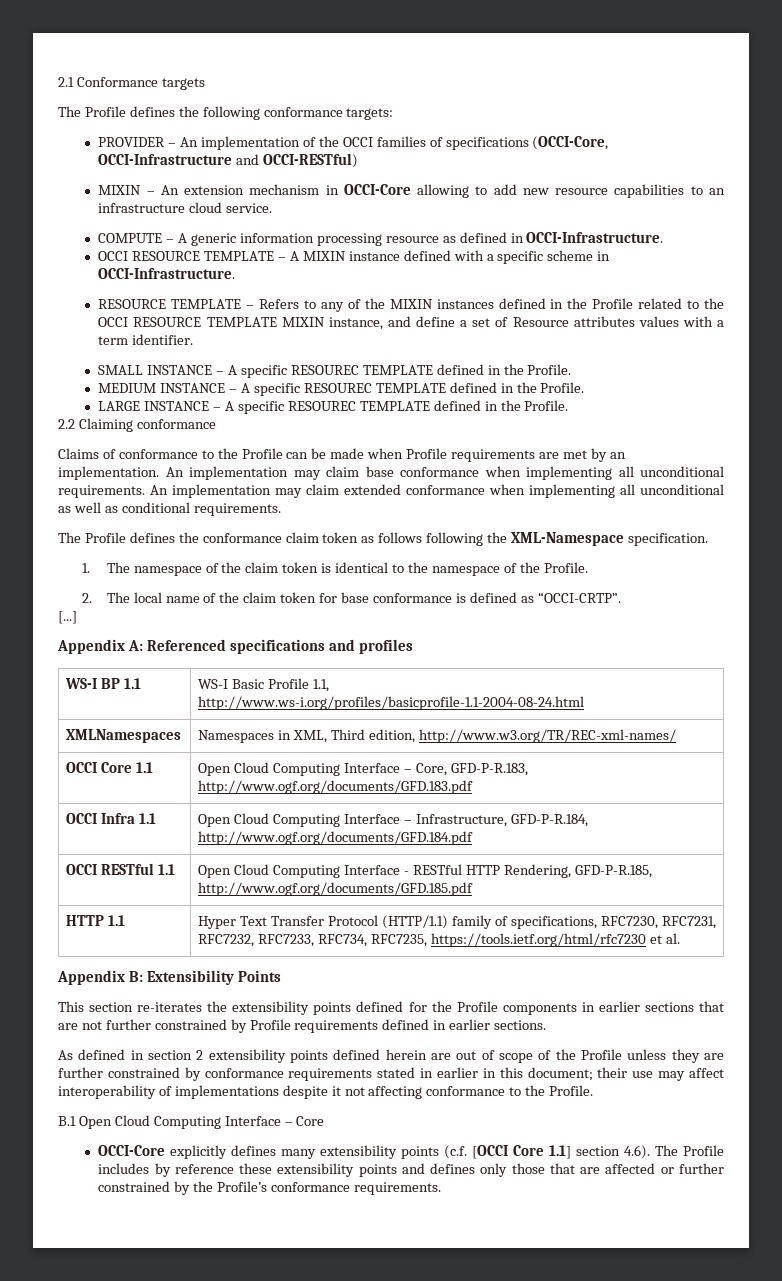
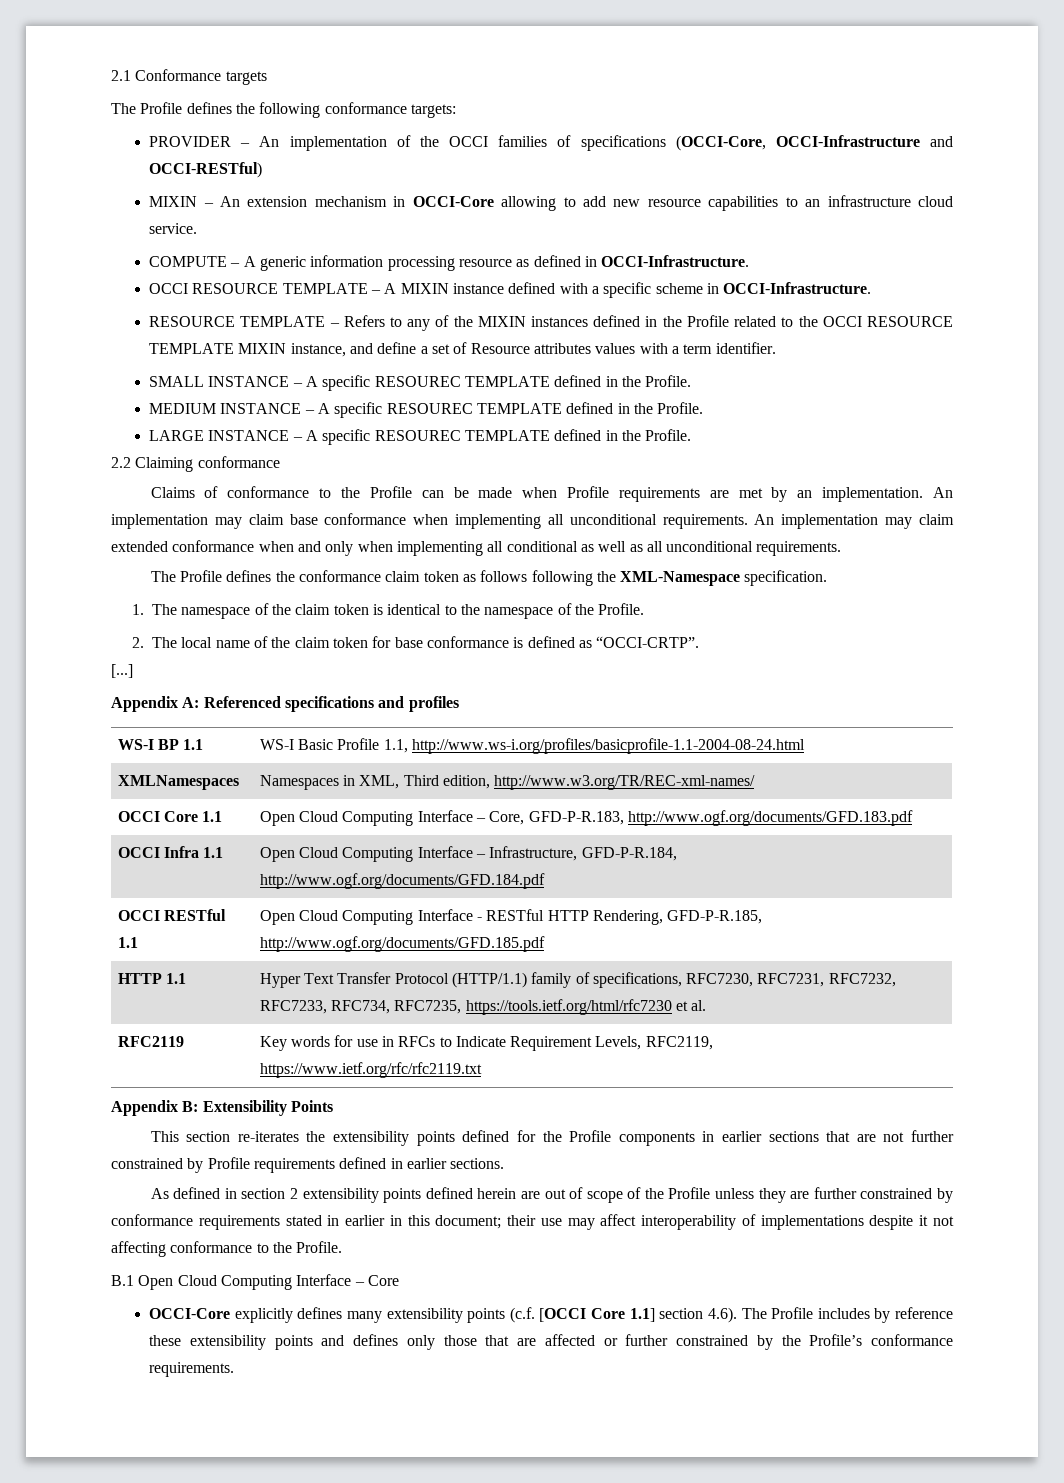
- An implementation may claim extended conformance when implementing all unconditional as well as conditional requirements.
+ An implementation may claim extended conformance when and only when implementing all conditional as well as all unconditional requirements.
+ RFC2119 | Key words for use in RFCs to Indicate Requirement Levels, RFC2119,
+ https://www.ietf.org/rfc/rfc2119.txt

